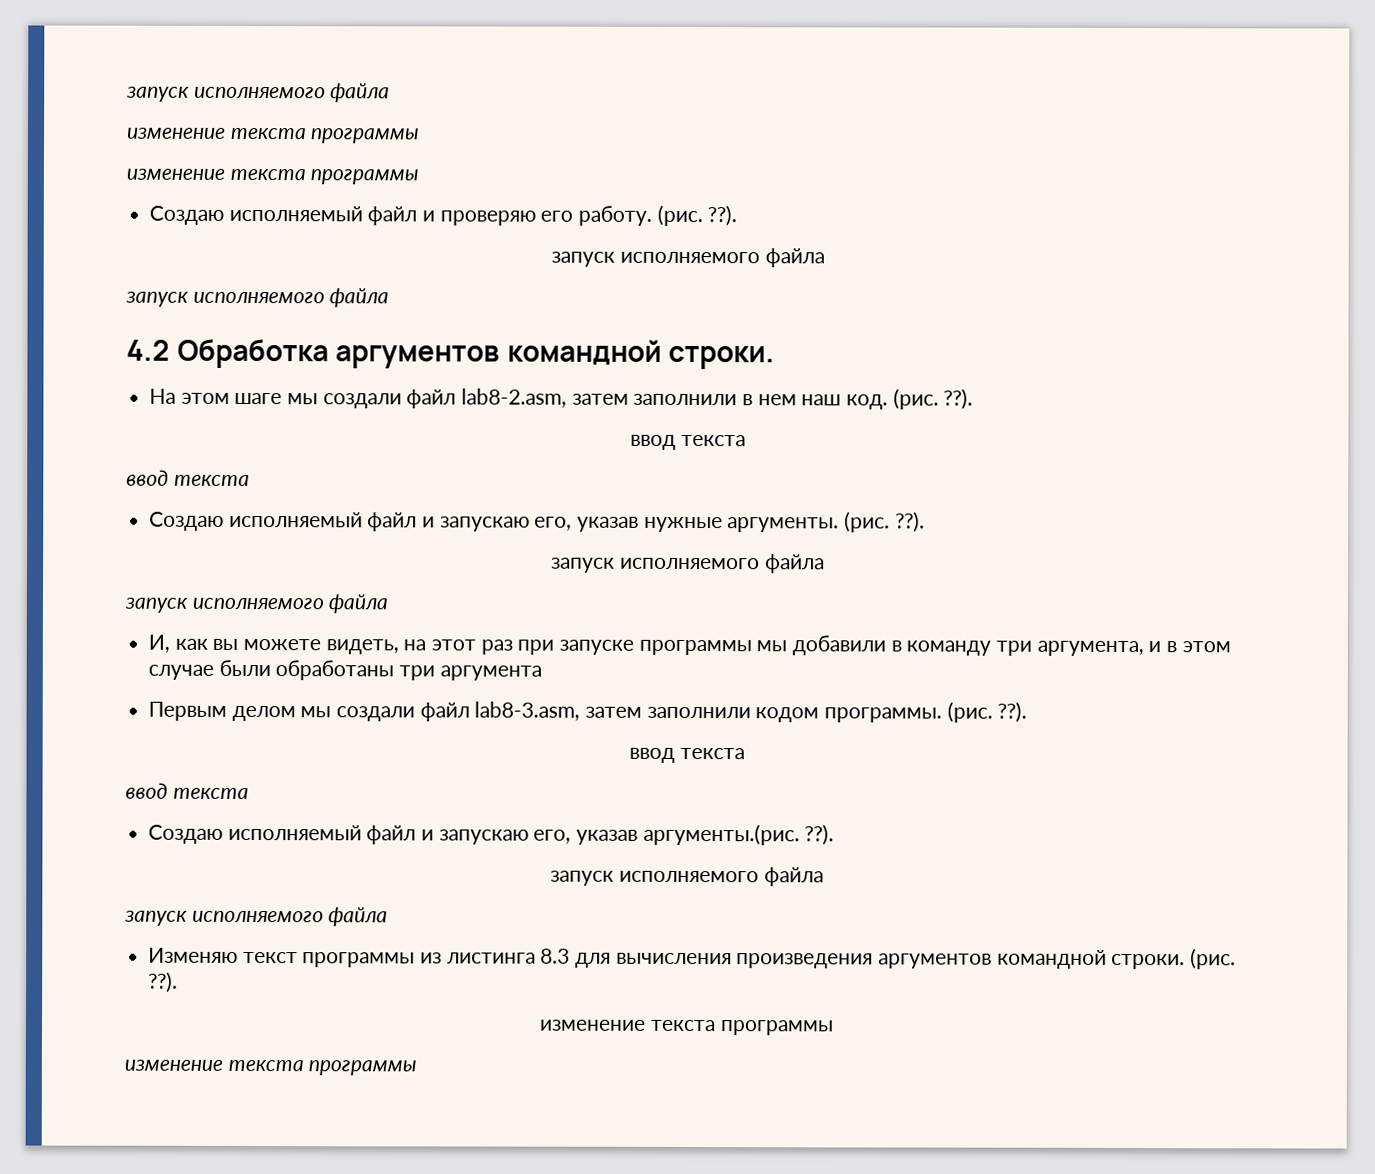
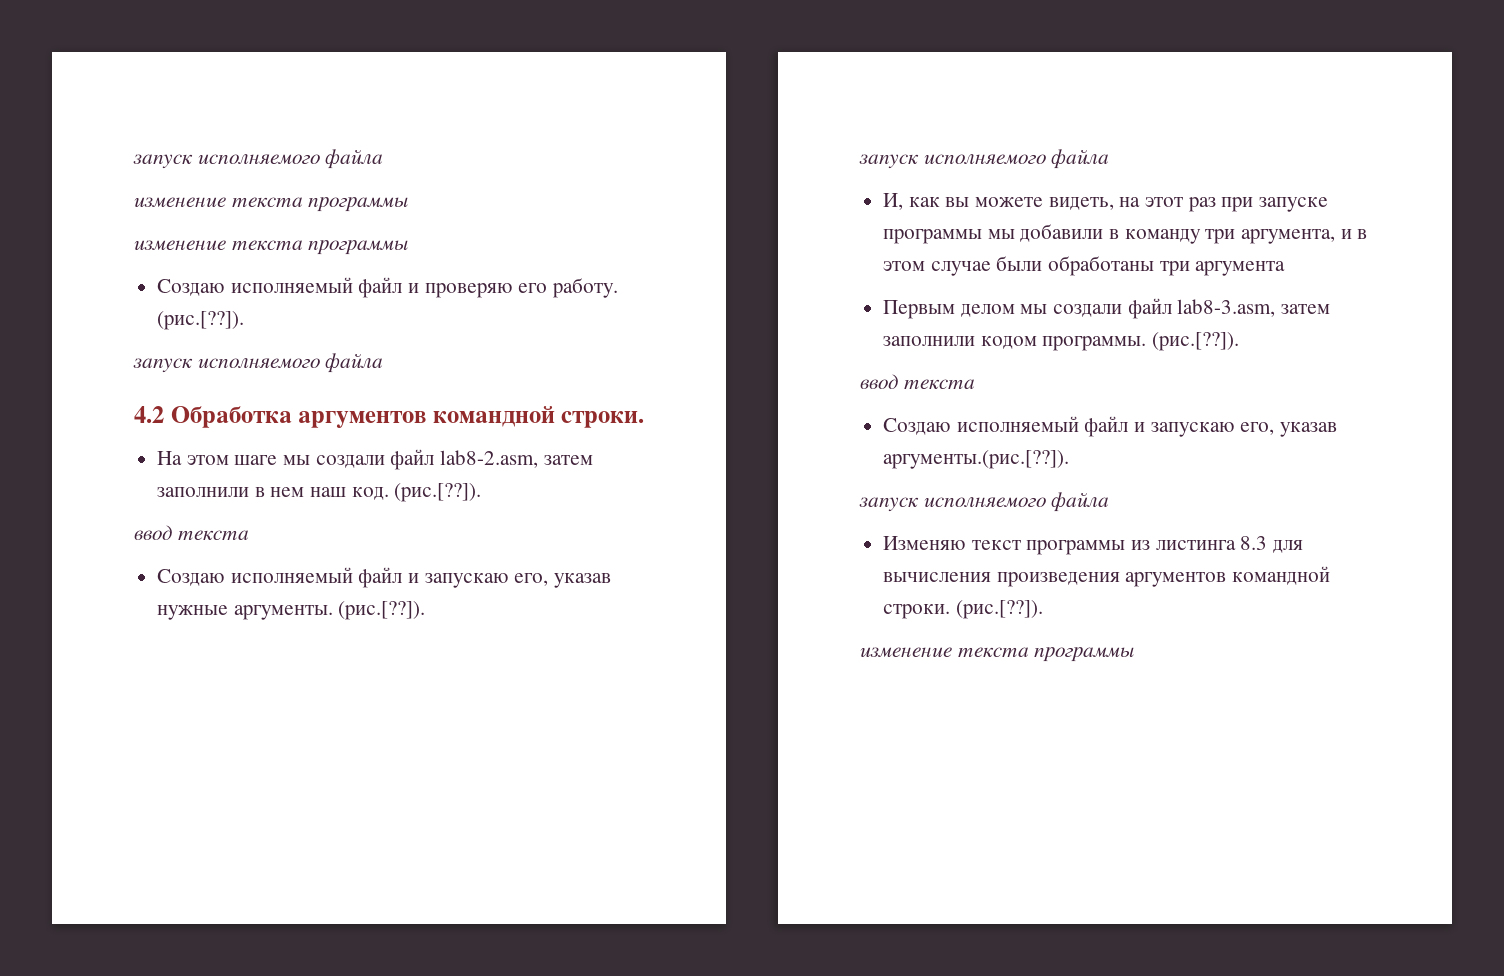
- Создаю исполняемый файл и проверяю его работу. (рис. ??).
- запуск исполняемого файла
+ Создаю исполняемый файл и проверяю его работу. (рис.[??]).
- На этом шаге мы создали файл lab8-2.asm, затем заполнили в нем наш код. (рис. ??).
- ввод текста
+ На этом шаге мы создали файл lab8-2.asm, затем заполнили в нем наш код. (рис.[??]).
- Создаю исполняемый файл и запускаю его, указав нужные аргументы. (рис. ??).
- запуск исполняемого файла
+ Создаю исполняемый файл и запускаю его, указав нужные аргументы. (рис.[??]).
- Первым делом мы создали файл lab8-3.asm, затем заполнили кодом программы. (рис. ??).
+ Первым делом мы создали файл lab8-3.asm, затем заполнили кодом программы. (рис.[??]).
  ввод текста
- ввод текста
- Создаю исполняемый файл и запускаю его, указав аргументы.(рис. ??).
- запуск исполняемого файла
+ Создаю исполняемый файл и запускаю его, указав аргументы.(рис.[??]).
- Изменяю текст программы из листинга 8.3 для вычисления произведения аргументов командной строки. (рис. ??).
- изменение текста программы
+ Изменяю текст программы из листинга 8.3 для вычисления произведения аргументов командной строки. (рис.[??]).

